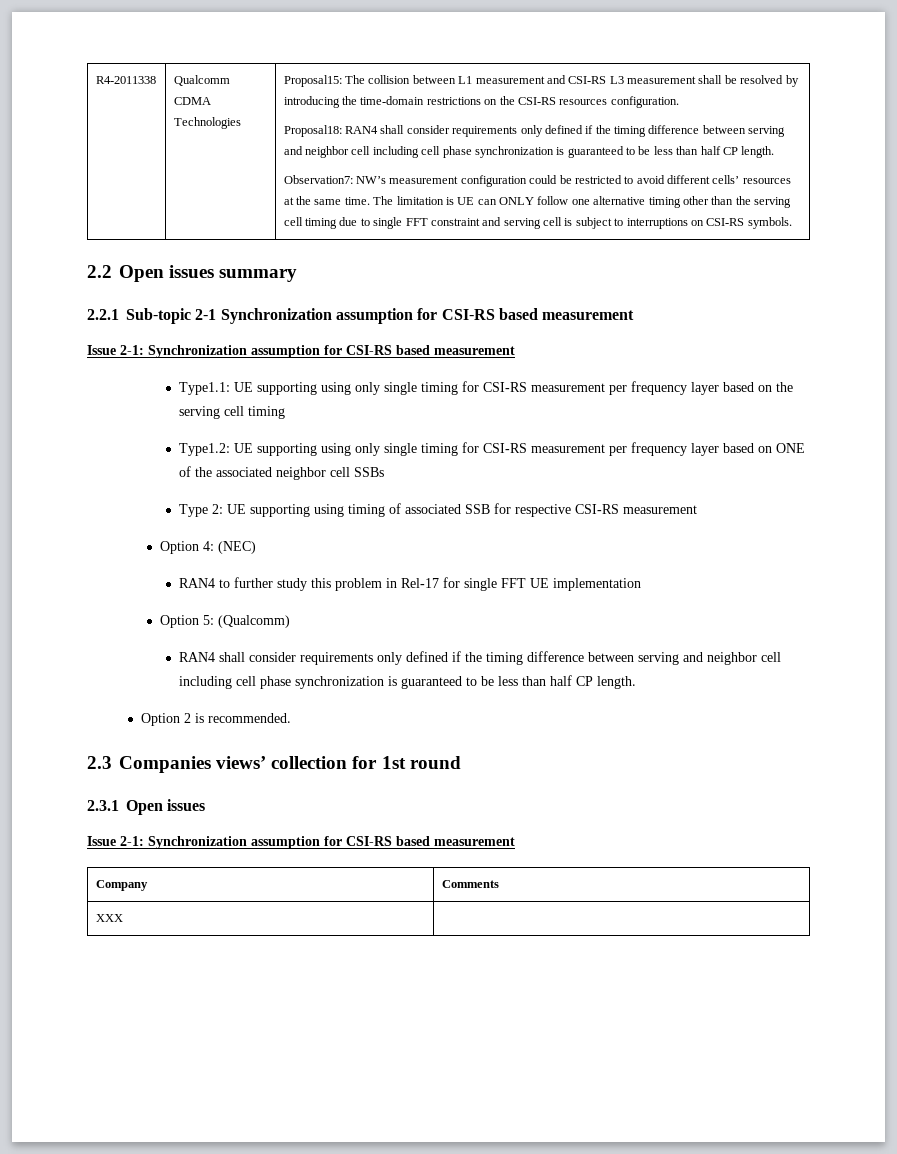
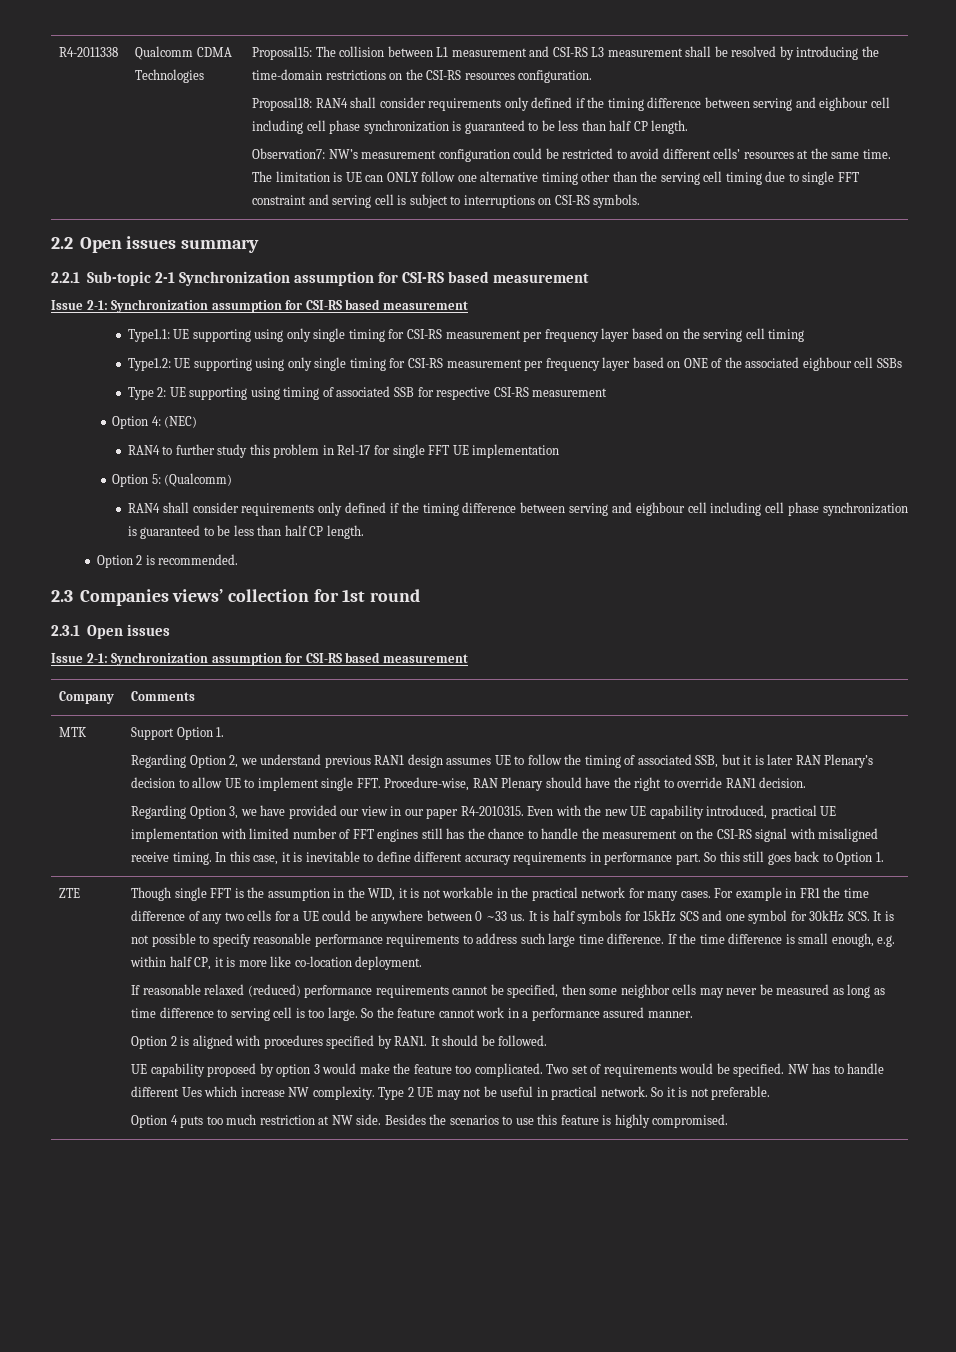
- Proposal18: RAN4 shall consider requirements only defined if the timing difference between serving and neighbor cell including cell phase synchronization is guaranteed to be less than half CP length.
+ Proposal18: RAN4 shall consider requirements only defined if the timing difference between serving and eighbour cell including cell phase synchronization is guaranteed to be less than half CP length.
- Type1.2: UE supporting using only single timing for CSI-RS measurement per frequency layer based on ONE of the associated neighbor cell SSBs
+ Type1.2: UE supporting using only single timing for CSI-RS measurement per frequency layer based on ONE of the associated eighbour cell SSBs
  Option 5: (Qualcomm)
- RAN4 shall consider requirements only defined if the timing difference between serving and neighbor cell including cell phase synchronization is guaranteed to be less than half CP length.
+ RAN4 shall consider requirements only defined if the timing difference between serving and eighbour cell including cell phase synchronization is guaranteed to be less than half CP length.
- XXX
+ MTK | Support Option 1.
+ Regarding Option 2, we understand previous RAN1 design assumes UE to follow the timing of associated SSB, but it is later RAN Plenary’s decision to allow UE to implement single FFT. Procedure-wise, RAN Plenary should have the right to override RAN1 decision.
+ Regarding Option 3, we have provided our view in our paper R4-2010315. Even with the new UE capability introduced, practical UE implementation with limited number of FFT engines still has the chance to handle the measurement on the CSI-RS signal with misaligned receive timing. In this case, it is inevitable to define different accuracy requirements in performance part. So this still goes back to Option 1.
+ ZTE | Though single FFT is the assumption in the WID, it is not workable in the practical network for many cases. For example in FR1 the time difference of any two cells for a UE could be anywhere between 0 ~33 us. It is half symbols for 15kHz SCS and one symbol for 30kHz SCS. It is not possible to specify reasonable performance requirements to address such large time difference. If the time difference is small enough, e.g. within half CP, it is more like co-location deployment.
+ If reasonable relaxed (reduced) performance requirements cannot be specified, then some neighbor cells may never be measured as long as time difference to serving cell is too large. So the feature cannot work in a performance assured manner.
+ Option 2 is aligned with procedures specified by RAN1. It should be followed.
+ UE capability proposed by option 3 would make the feature too complicated. Two set of requirements would be specified. NW has to handle different Ues which increase NW complexity. Type 2 UE may not be useful in practical network. So it is not preferable.
+ Option 4 puts too much restriction at NW side. Besides the scenarios to use this feature is highly compromised.

